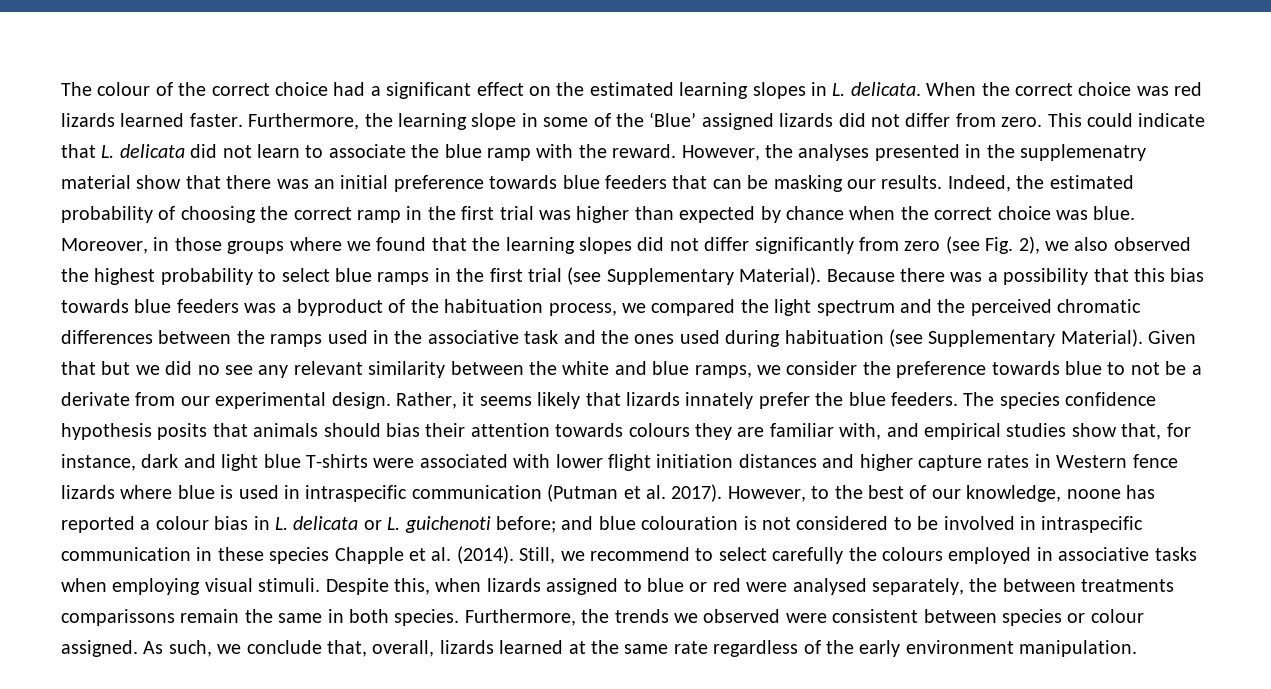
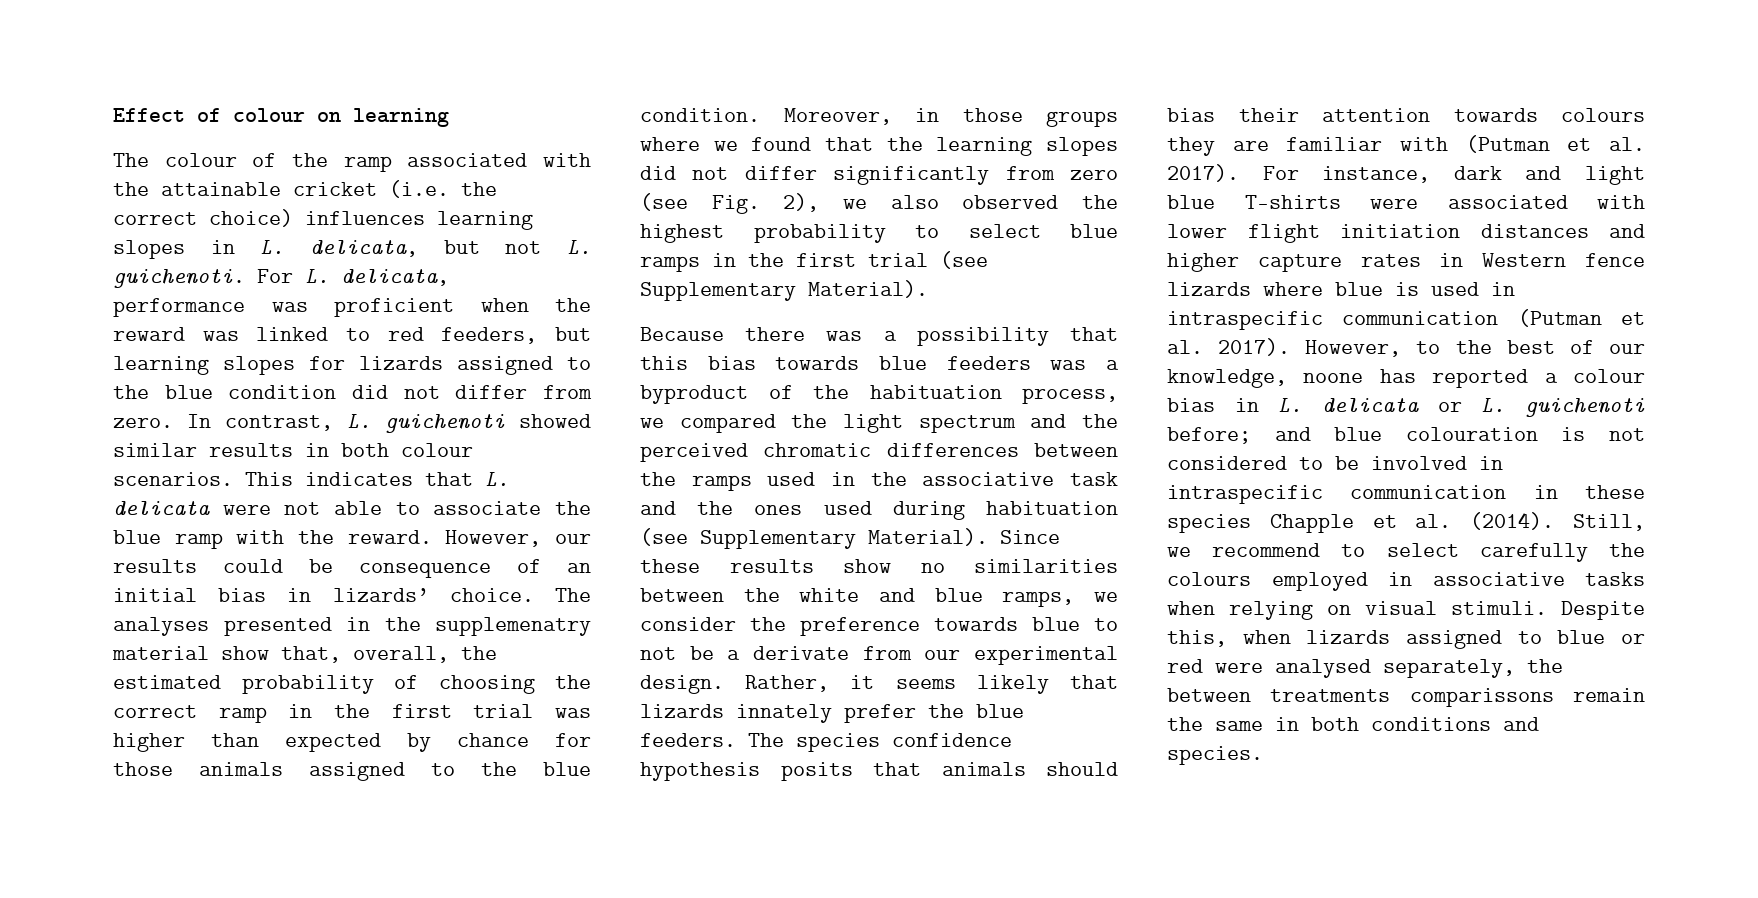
- The colour of the correct choice had a significant effect on the estimated learning slopes in L. delicata. When the correct choice was red lizards learned faster. Furthermore, the learning slope in some of the ‘Blue’ assigned lizards did not differ from zero.
+ Effect of colour on learning
+ The colour of the ramp associated with the attainable cricket (i.e. the correct choice) influences learning slopes in L. delicata, but not L. guichenoti. For L. delicata, performance was proficient when the reward was linked to red feeders, but learning slopes for lizards assigned to the blue condition did not differ from zero.
- This could indicate that L. delicata did not learn to associate the blue ramp with the reward.
+ In contrast, L. guichenoti showed similar results in both colour scenarios. This indicates that L. delicata were not able to associate the blue ramp with the reward.
- However, the analyses presented in the supplemenatry material show that there was an initial preference towards blue feeders that can be masking our results. Indeed, the estimated probability of choosing the correct ramp in the first trial was higher than expected by chance when the correct choice was blue.
+ However, our results could be consequence of an initial bias in lizards’ choice. The analyses presented in the supplemenatry material show that, overall, the estimated probability of choosing the correct ramp in the first trial was higher than expected by chance for those animals assigned to the blue condition.
- Moreover, in those groups where we found that the learning slopes did not differ significantly from zero (see Fig. 2), we also observed the highest probability to select blue ramps in the first trial (see Supplementary Material). Because there was a possibility that this bias towards blue feeders was a byproduct of the habituation process, we compared the light spectrum and the perceived chromatic differences between the ramps used in the associative task and the ones used during habituation (see Supplementary Material).
+ Moreover, in those groups where we found that the learning slopes did not differ significantly from zero (see Fig. 2), we also observed the highest probability to select blue ramps in the first trial (see Supplementary Material).
+ Because there was a possibility that this bias towards blue feeders was a byproduct of the habituation process, we compared the light spectrum and the perceived chromatic differences between the ramps used in the associative task and the ones used during habituation (see Supplementary Material).
- Given that but we did no see any relevant similarity between the white and blue ramps, we consider the preference towards blue to not be a derivate from our experimental design.
+ Since these results show no similarities between the white and blue ramps, we consider the preference towards blue to not be a derivate from our experimental design.
- The species confidence hypothesis posits that animals should bias their attention towards colours they are familiar with, and empirical studies show that, for instance, dark and light blue T-shirts were associated with lower flight initiation distances and higher capture rates in Western fence lizards where blue is used in intraspecific communication (Putman et al. 2017).
+ The species confidence hypothesis posits that animals should bias their attention towards colours they are familiar with (Putman et al. 2017). For instance, dark and light blue T-shirts were associated with lower flight initiation distances and higher capture rates in Western fence lizards where blue is used in intraspecific communication (Putman et al. 2017).
- Still, we recommend to select carefully the colours employed in associative tasks when employing visual stimuli.
+ Still, we recommend to select carefully the colours employed in associative tasks when relying on visual stimuli.
- Despite this, when lizards assigned to blue or red were analysed separately, the between treatments comparissons remain the same in both species. Furthermore, the trends we observed were consistent between species or colour assigned. As such, we conclude that, overall, lizards learned at the same rate regardless of the early environment manipulation.
+ Despite this, when lizards assigned to blue or red were analysed separately, the between treatments comparissons remain the same in both conditions and species.

